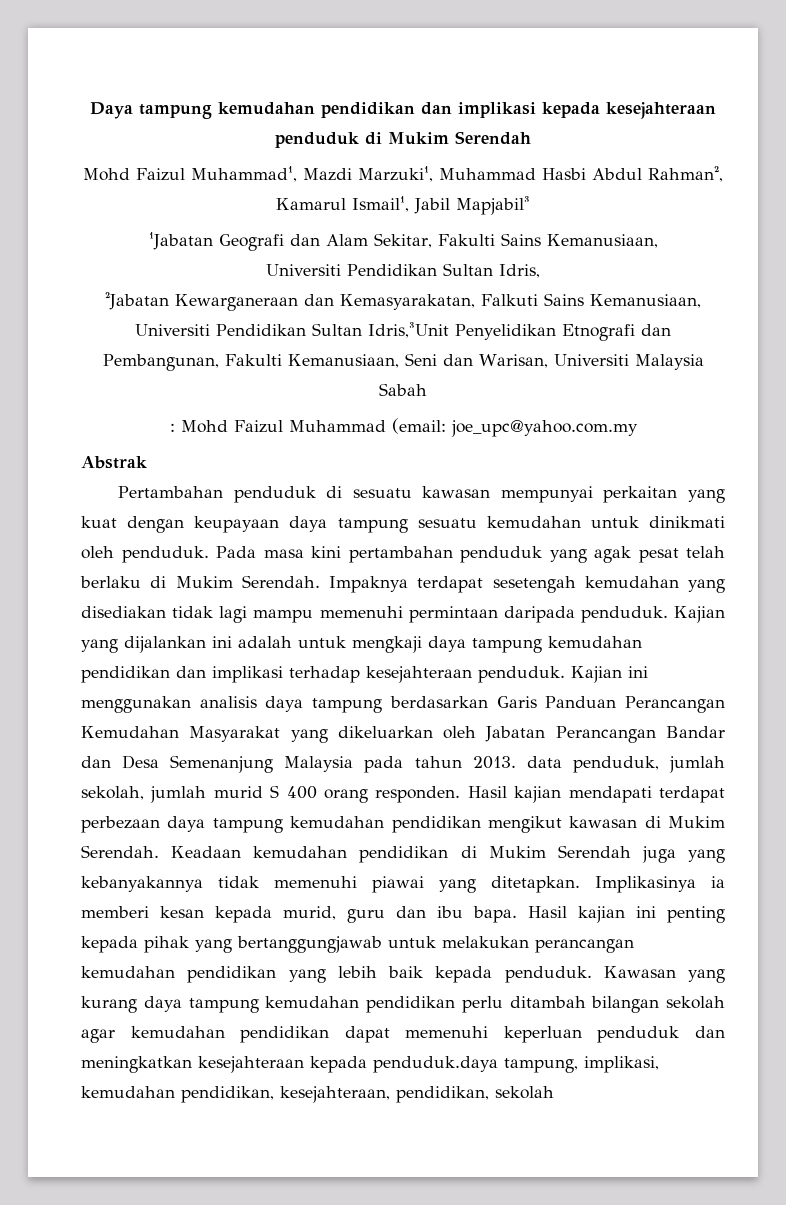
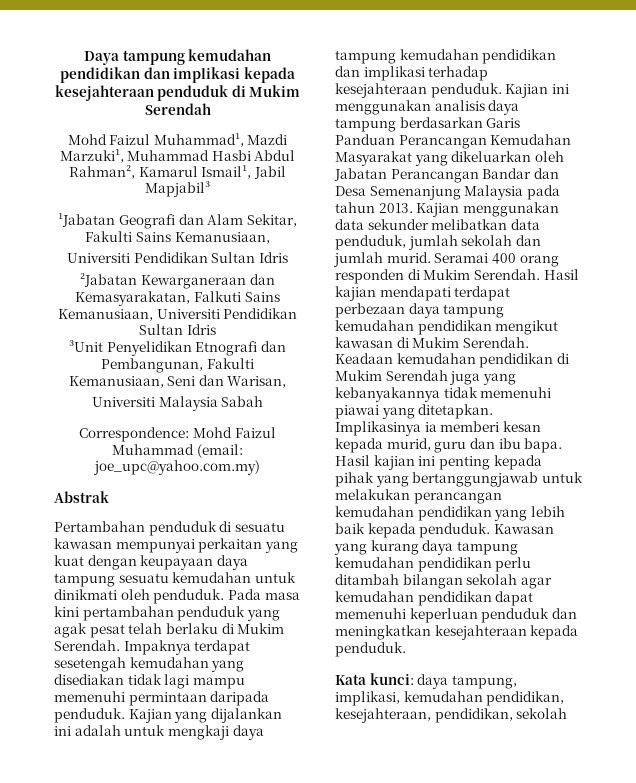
  ¹Jabatan Geografi dan Alam Sekitar, Fakulti Sains Kemanusiaan,
- Universiti Pendidikan Sultan Idris,
+ Universiti Pendidikan Sultan Idris
- ²Jabatan Kewarganeraan dan Kemasyarakatan, Falkuti Sains Kemanusiaan, Universiti Pendidikan Sultan Idris,³Unit Penyelidikan Etnografi dan Pembangunan, Fakulti Kemanusiaan, Seni dan Warisan, Universiti Malaysia Sabah
+ ²Jabatan Kewarganeraan dan Kemasyarakatan, Falkuti Sains Kemanusiaan, Universiti Pendidikan Sultan Idris
+ ³Unit Penyelidikan Etnografi dan Pembangunan, Fakulti Kemanusiaan, Seni dan Warisan,
+ Universiti Malaysia Sabah
- : Mohd Faizul Muhammad (email: joe_upc@yahoo.com.my
+ Correspondence: Mohd Faizul Muhammad (email: joe_upc@yahoo.com.my)
- Kajian ini menggunakan analisis daya tampung berdasarkan Garis Panduan Perancangan Kemudahan Masyarakat yang dikeluarkan oleh Jabatan Perancangan Bandar dan Desa Semenanjung Malaysia pada tahun 2013. data penduduk, jumlah sekolah, jumlah murid S 400 orang responden.
+ Kajian ini menggunakan analisis daya tampung berdasarkan Garis Panduan Perancangan Kemudahan Masyarakat yang dikeluarkan oleh Jabatan Perancangan Bandar dan Desa Semenanjung Malaysia pada tahun 2013. Kajian menggunakan data sekunder melibatkan data penduduk, jumlah sekolah dan jumlah murid. Seramai 400 orang responden di Mukim Serendah.
- Kawasan yang kurang daya tampung kemudahan pendidikan perlu ditambah bilangan sekolah agar kemudahan pendidikan dapat memenuhi keperluan penduduk dan meningkatkan kesejahteraan kepada penduduk.daya tampung, implikasi, kemudahan pendidikan, kesejahteraan, pendidikan, sekolah
+ Kawasan yang kurang daya tampung kemudahan pendidikan perlu ditambah bilangan sekolah agar kemudahan pendidikan dapat memenuhi keperluan penduduk dan meningkatkan kesejahteraan kepada penduduk.
+ Kata kunci: daya tampung, implikasi, kemudahan pendidikan, kesejahteraan, pendidikan, sekolah

